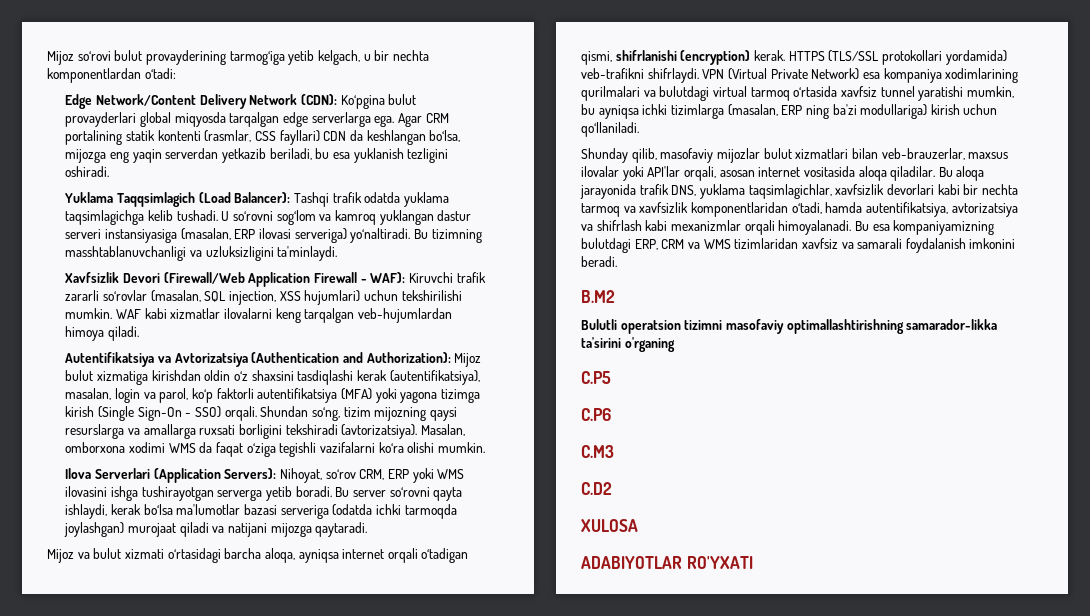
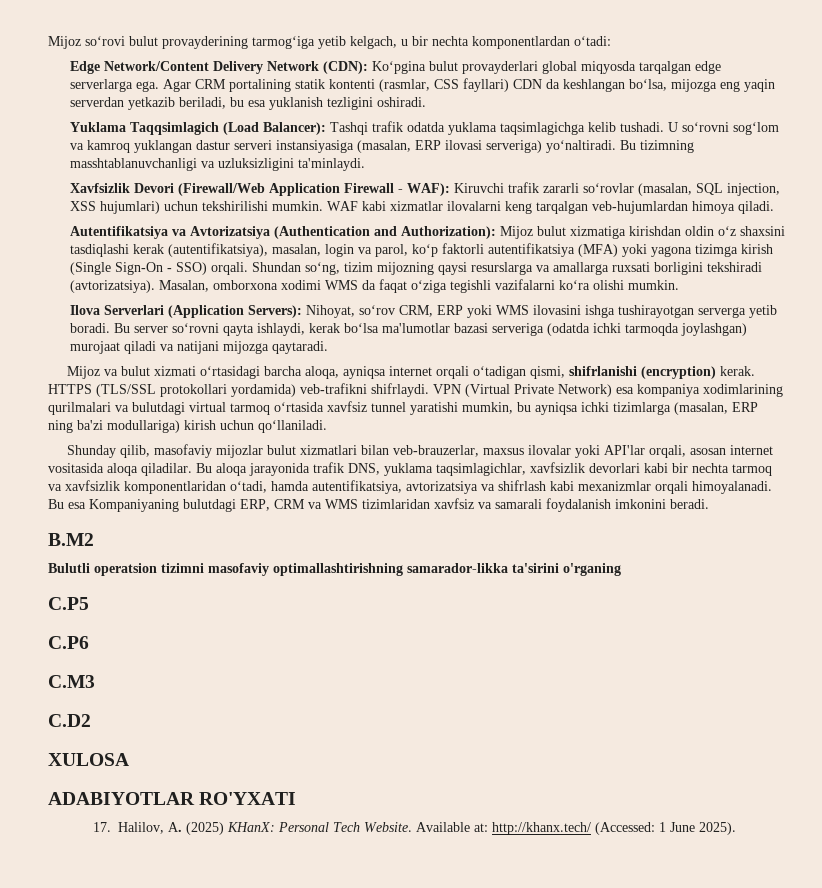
- Bu esa kompaniyamizning bulutdagi ERP, CRM va WMS tizimlaridan xavfsiz va samarali foydalanish imkonini beradi.
+ Bu esa Kompaniyaning bulutdagi ERP, CRM va WMS tizimlaridan xavfsiz va samarali foydalanish imkonini beradi.
+ 17. Halilov, A. (2025) KHanX: Personal Tech Website. Available at: http://khanx.tech/ (Accessed: 1 June 2025).

